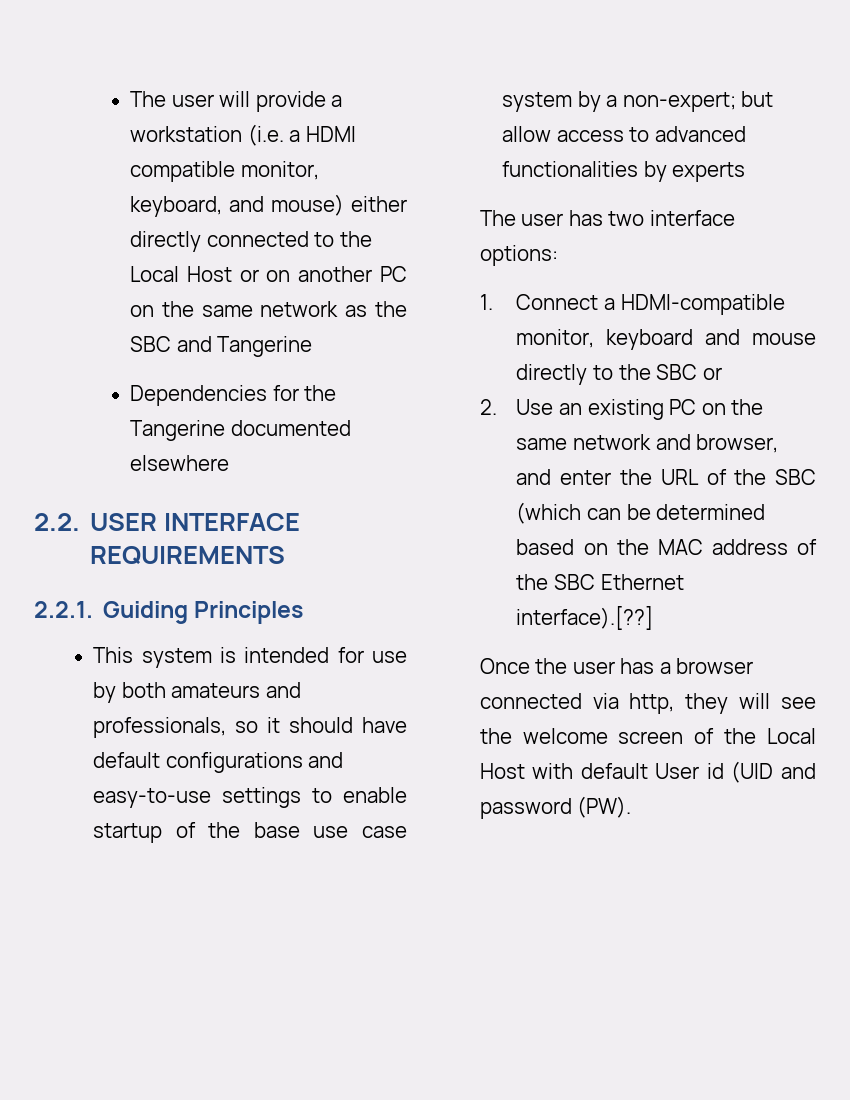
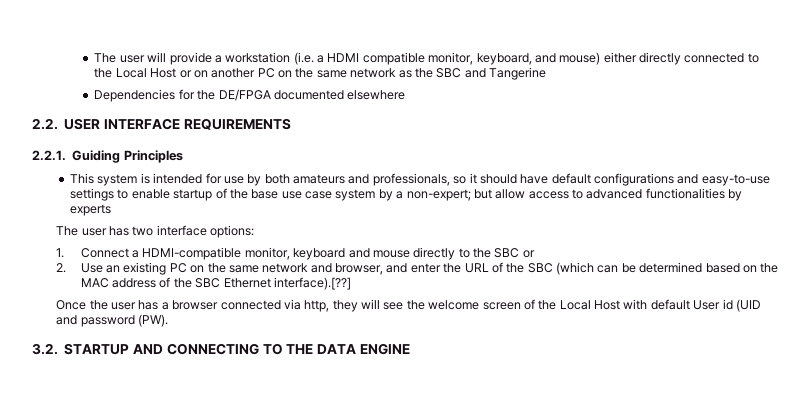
- Dependencies for the Tangerine documented elsewhere
+ Dependencies for the DE/FPGA documented elsewhere
+ 3.2. STARTUP AND CONNECTING TO THE DATA ENGINE

